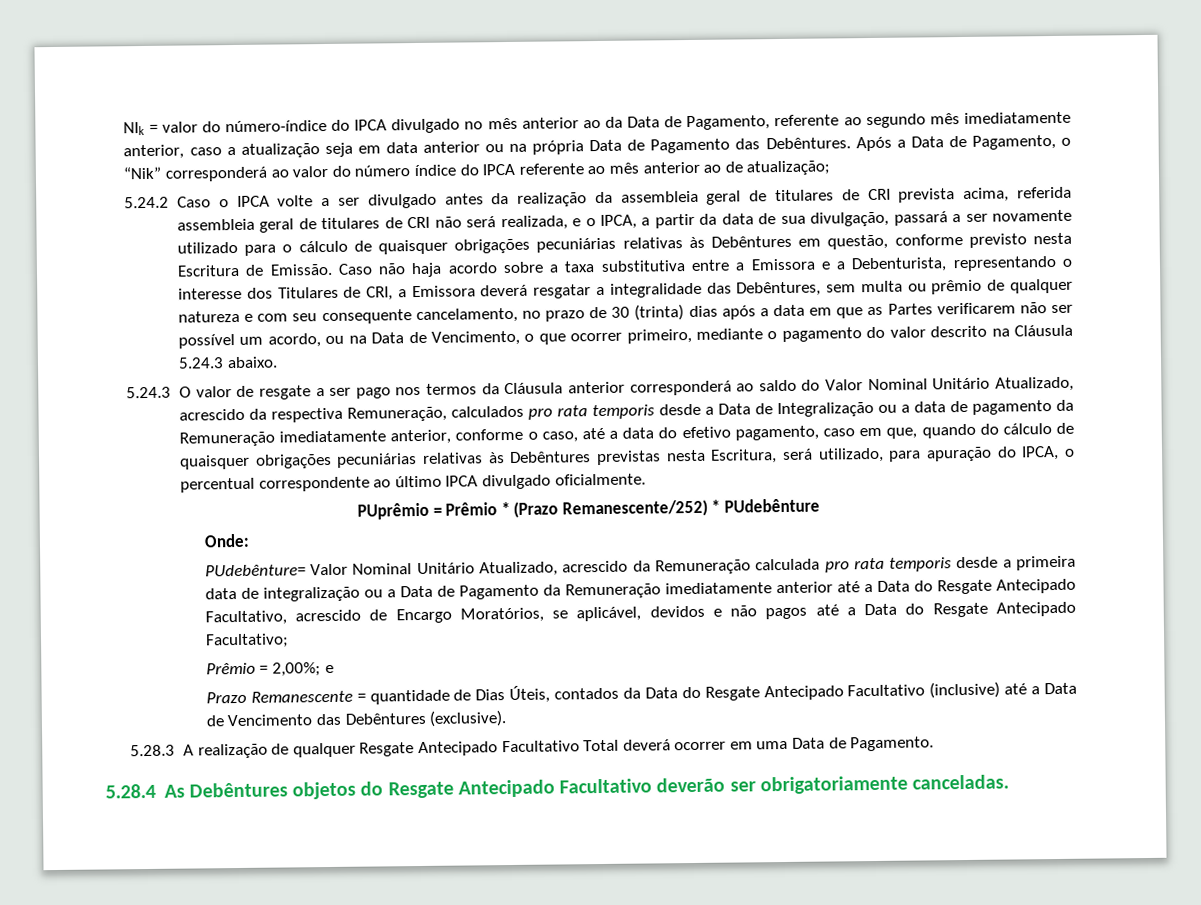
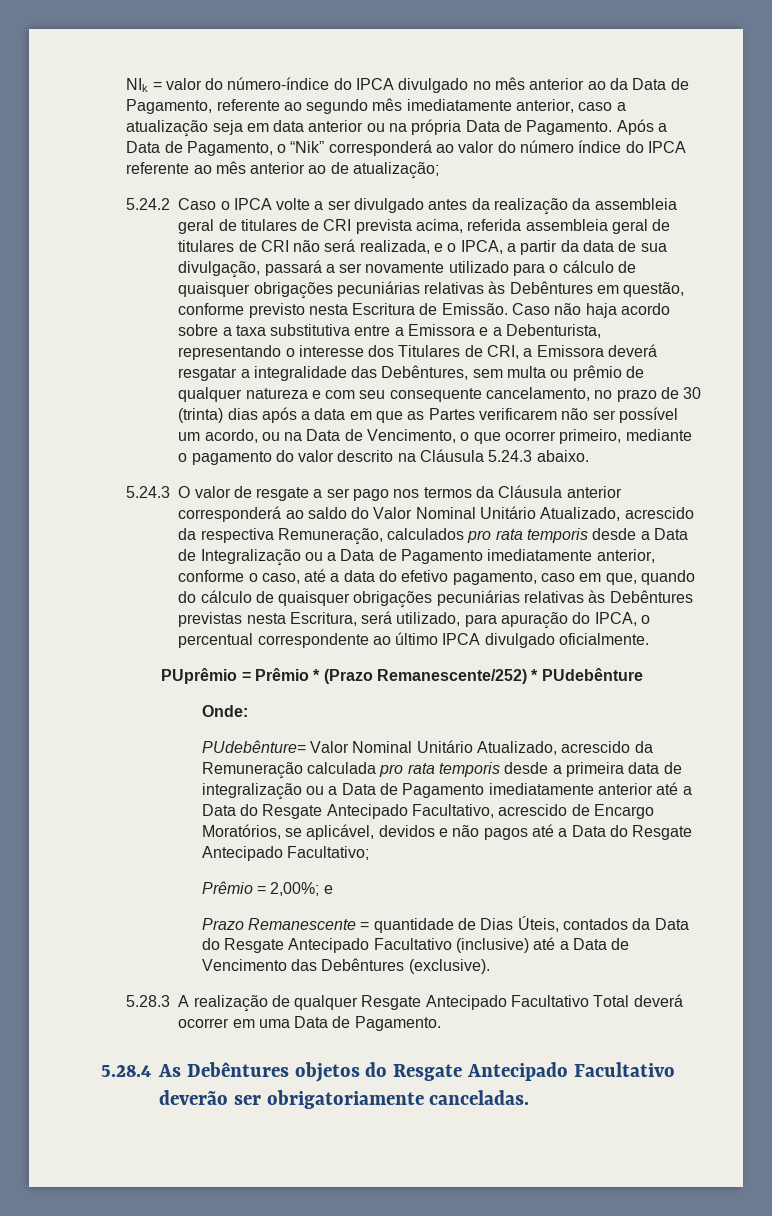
- NIk = valor do número-índice do IPCA divulgado no mês anterior ao da Data de Pagamento, referente ao segundo mês imediatamente anterior, caso a atualização seja em data anterior ou na própria Data de Pagamento das Debêntures.
+ NIk = valor do número-índice do IPCA divulgado no mês anterior ao da Data de Pagamento, referente ao segundo mês imediatamente anterior, caso a atualização seja em data anterior ou na própria Data de Pagamento.
- 5.24.3 O valor de resgate a ser pago nos termos da Cláusula anterior corresponderá ao saldo do Valor Nominal Unitário Atualizado, acrescido da respectiva Remuneração, calculados pro rata temporis desde a Data de Integralização ou a data de pagamento da Remuneração imediatamente anterior, conforme o caso, até a data do efetivo pagamento, caso em que, quando do cálculo de quaisquer obrigações pecuniárias relativas às Debêntures previstas nesta Escritura, será utilizado, para apuração do IPCA, o percentual correspondente ao último IPCA divulgado oficialmente.
+ 5.24.3 O valor de resgate a ser pago nos termos da Cláusula anterior corresponderá ao saldo do Valor Nominal Unitário Atualizado, acrescido da respectiva Remuneração, calculados pro rata temporis desde a Data de Integralização ou a Data de Pagamento imediatamente anterior, conforme o caso, até a data do efetivo pagamento, caso em que, quando do cálculo de quaisquer obrigações pecuniárias relativas às Debêntures previstas nesta Escritura, será utilizado, para apuração do IPCA, o percentual correspondente ao último IPCA divulgado oficialmente.
- PUdebênture= Valor Nominal Unitário Atualizado, acrescido da Remuneração calculada pro rata temporis desde a primeira data de integralização ou a Data de Pagamento da Remuneração imediatamente anterior até a Data do Resgate Antecipado Facultativo, acrescido de Encargo Moratórios, se aplicável, devidos e não pagos até a Data do Resgate Antecipado Facultativo;
+ PUdebênture= Valor Nominal Unitário Atualizado, acrescido da Remuneração calculada pro rata temporis desde a primeira data de integralização ou a Data de Pagamento imediatamente anterior até a Data do Resgate Antecipado Facultativo, acrescido de Encargo Moratórios, se aplicável, devidos e não pagos até a Data do Resgate Antecipado Facultativo;

